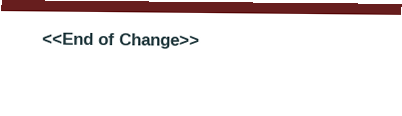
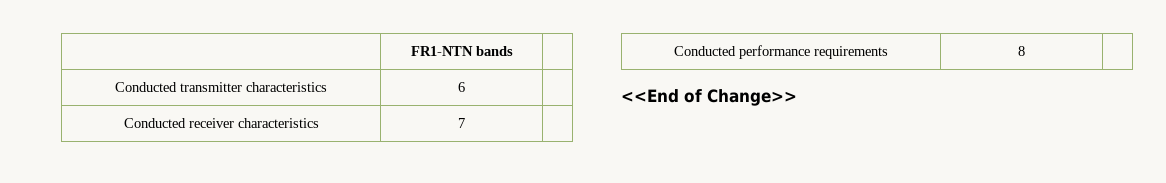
+ | FR1-NTN bands |
+ Conducted transmitter characteristics | 6 |
+ Conducted receiver characteristics | 7 |
+ Conducted performance requirements | 8 |

